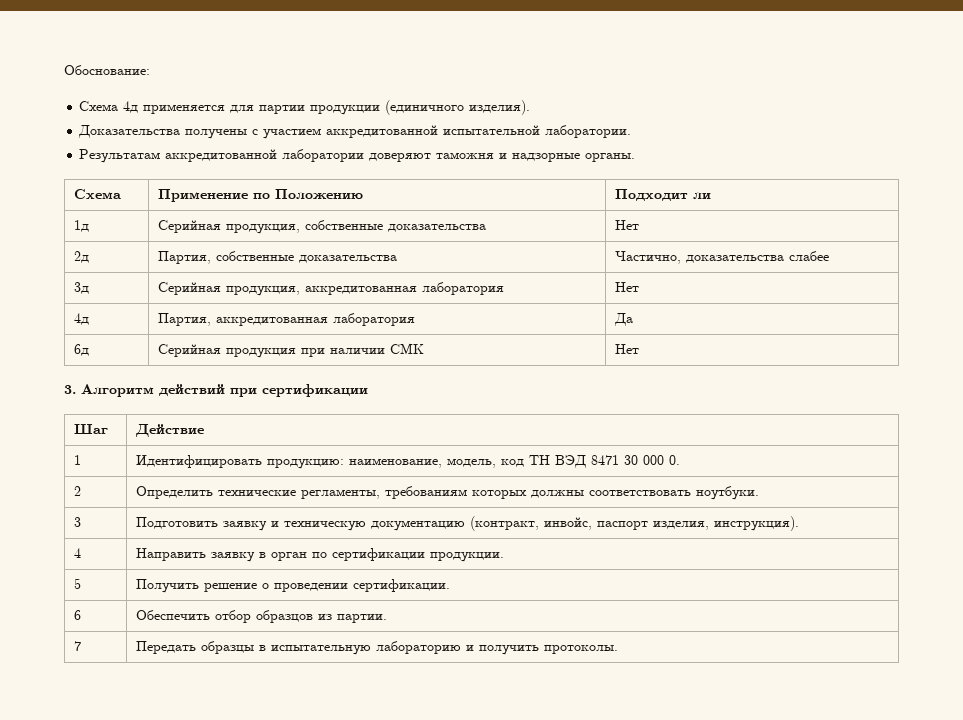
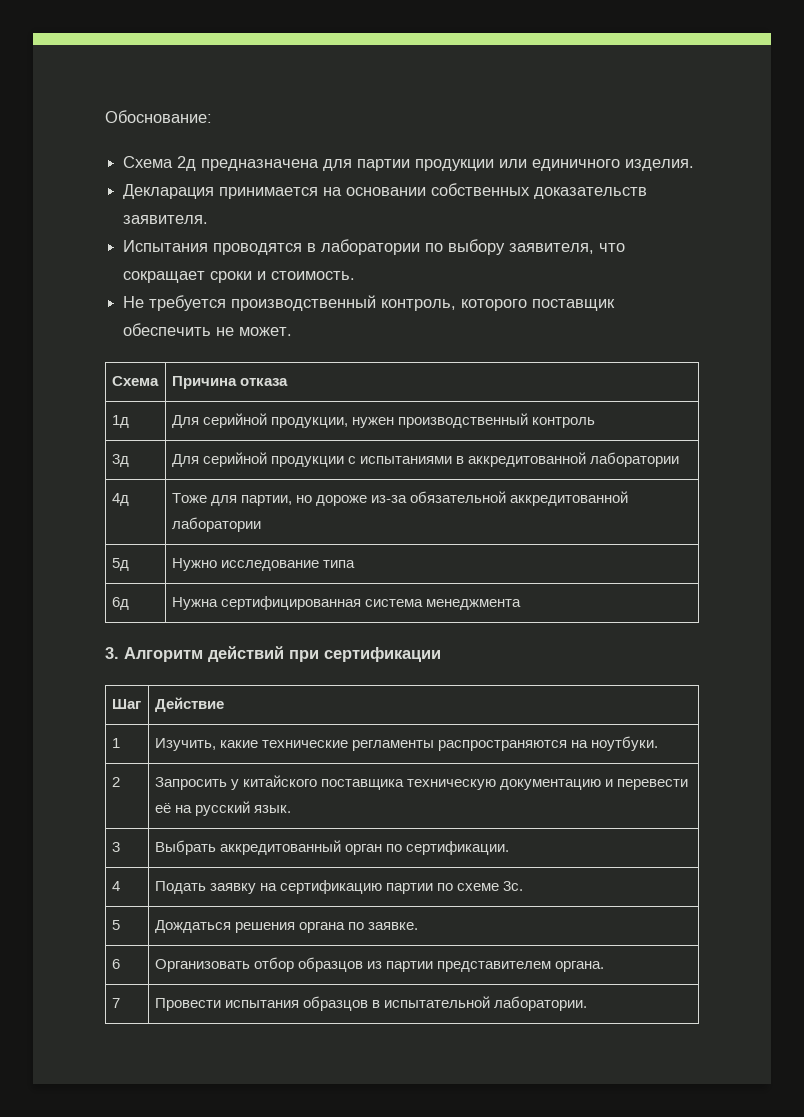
- Схема 4д применяется для партии продукции (единичного изделия).
- Доказательства получены с участием аккредитованной испытательной лаборатории.
- Результатам аккредитованной лаборатории доверяют таможня и надзорные органы.
- Схема | Применение по Положению | Подходит ли
- 1д | Серийная продукция, собственные доказательства | Нет
- 2д | Партия, собственные доказательства | Частично, доказательства слабее
- 3д | Серийная продукция, аккредитованная лаборатория | Нет
- 4д | Партия, аккредитованная лаборатория | Да
- 6д | Серийная продукция при наличии СМК | Нет
+ Схема 2д предназначена для партии продукции или единичного изделия.
+ Декларация принимается на основании собственных доказательств заявителя.
+ Испытания проводятся в лаборатории по выбору заявителя, что сокращает сроки и стоимость.
+ Не требуется производственный контроль, которого поставщик обеспечить не может.
+ Схема | Причина отказа
+ 1д | Для серийной продукции, нужен производственный контроль
+ 3д | Для серийной продукции с испытаниями в аккредитованной лаборатории
+ 4д | Тоже для партии, но дороже из-за обязательной аккредитованной лаборатории
+ 5д | Нужно исследование типа
+ 6д | Нужна сертифицированная система менеджмента
- 1 | Идентифицировать продукцию: наименование, модель, код ТН ВЭД 8471 30 000 0.
- 2 | Определить технические регламенты, требованиям которых должны соответствовать ноутбуки.
- 3 | Подготовить заявку и техническую документацию (контракт, инвойс, паспорт изделия, инструкция).
- 4 | Направить заявку в орган по сертификации продукции.
- 5 | Получить решение о проведении сертификации.
+ 1 | Изучить, какие технические регламенты распространяются на ноутбуки.
+ 2 | Запросить у китайского поставщика техническую документацию и перевести её на русский язык.
+ 3 | Выбрать аккредитованный орган по сертификации.
+ 4 | Подать заявку на сертификацию партии по схеме 3с.
+ 5 | Дождаться решения органа по заявке.
- 6 | Обеспечить отбор образцов из партии.
- 7 | Передать образцы в испытательную лабораторию и получить протоколы.
+ 6 | Организовать отбор образцов из партии представителем органа.
+ 7 | Провести испытания образцов в испытательной лаборатории.

